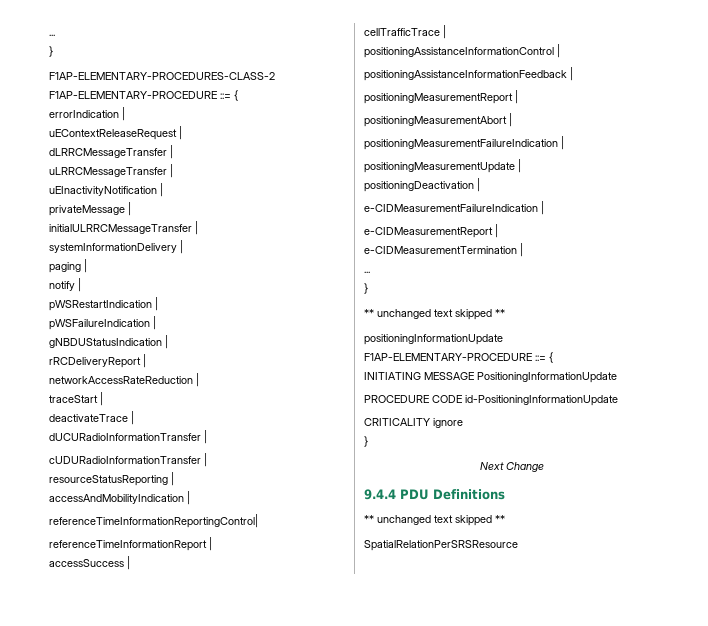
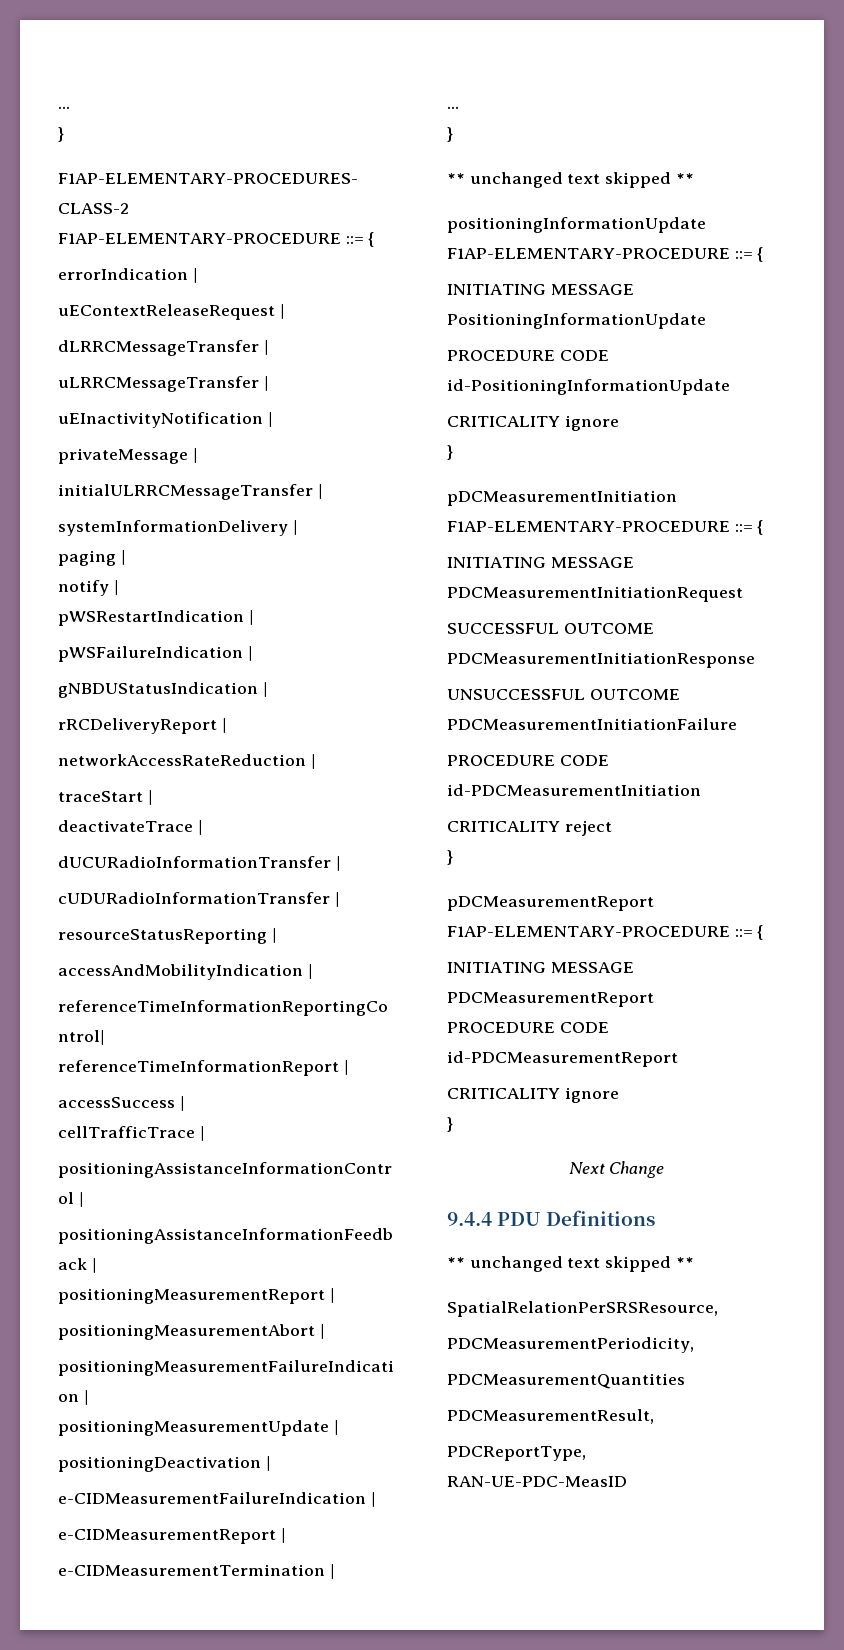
+ pDCMeasurementInitiation F1AP-ELEMENTARY-PROCEDURE ::= {
+ INITIATING MESSAGE PDCMeasurementInitiationRequest
+ SUCCESSFUL OUTCOME PDCMeasurementInitiationResponse
+ UNSUCCESSFUL OUTCOME PDCMeasurementInitiationFailure
+ PROCEDURE CODE id-PDCMeasurementInitiation
+ CRITICALITY reject
+ }
+ pDCMeasurementReport F1AP-ELEMENTARY-PROCEDURE ::= {
+ INITIATING MESSAGE PDCMeasurementReport
+ PROCEDURE CODE id-PDCMeasurementReport
+ CRITICALITY ignore
+ }
- SpatialRelationPerSRSResource
+ SpatialRelationPerSRSResource,
+ PDCMeasurementPeriodicity,
+ PDCMeasurementQuantities
+ PDCMeasurementResult,
+ PDCReportType,
+ RAN-UE-PDC-MeasID

